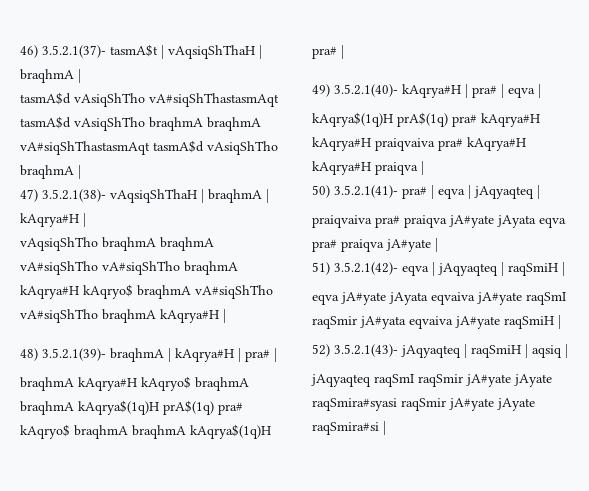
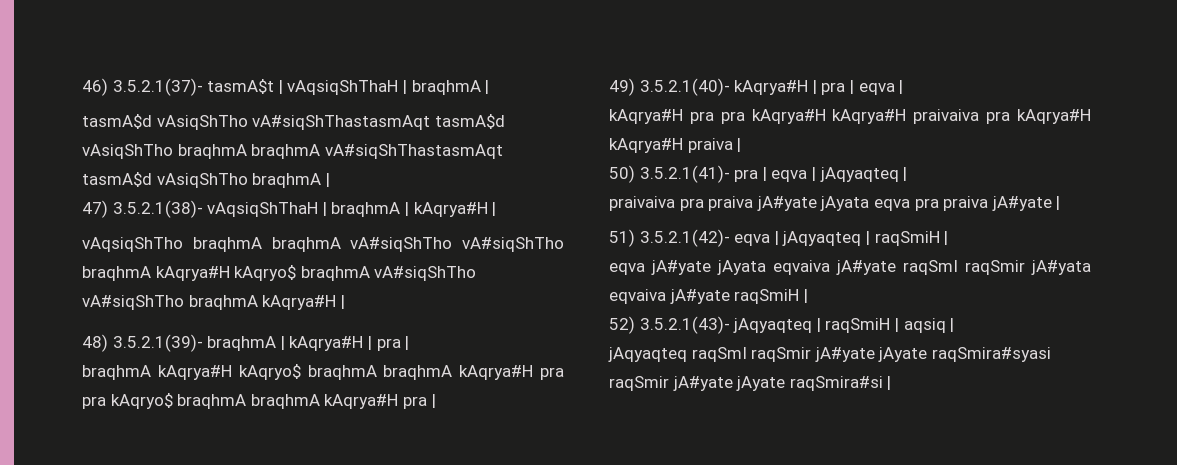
- 48) 3.5.2.1(39)- braqhmA | kAqrya#H | pra# |
+ 48) 3.5.2.1(39)- braqhmA | kAqrya#H | pra |
- braqhmA kAqrya#H kAqryo$ braqhmA braqhmA kAqrya$(1q)H prA$(1q) pra# kAqryo$ braqhmA braqhmA kAqrya$(1q)H pra# |
+ braqhmA kAqrya#H kAqryo$ braqhmA braqhmA kAqrya#H pra pra kAqryo$ braqhmA braqhmA kAqrya#H pra |
- 49) 3.5.2.1(40)- kAqrya#H | pra# | eqva |
+ 49) 3.5.2.1(40)- kAqrya#H | pra | eqva |
- kAqrya$(1q)H prA$(1q) pra# kAqrya#H kAqrya#H praiqvaiva pra# kAqrya#H kAqrya#H praiqva |
+ kAqrya#H pra pra kAqrya#H kAqrya#H praivaiva pra kAqrya#H kAqrya#H praiva |
- 50) 3.5.2.1(41)- pra# | eqva | jAqyaqteq |
+ 50) 3.5.2.1(41)- pra | eqva | jAqyaqteq |
- praiqvaiva pra# praiqva jA#yate jAyata eqva pra# praiqva jA#yate |
+ praivaiva pra praiva jA#yate jAyata eqva pra praiva jA#yate |

